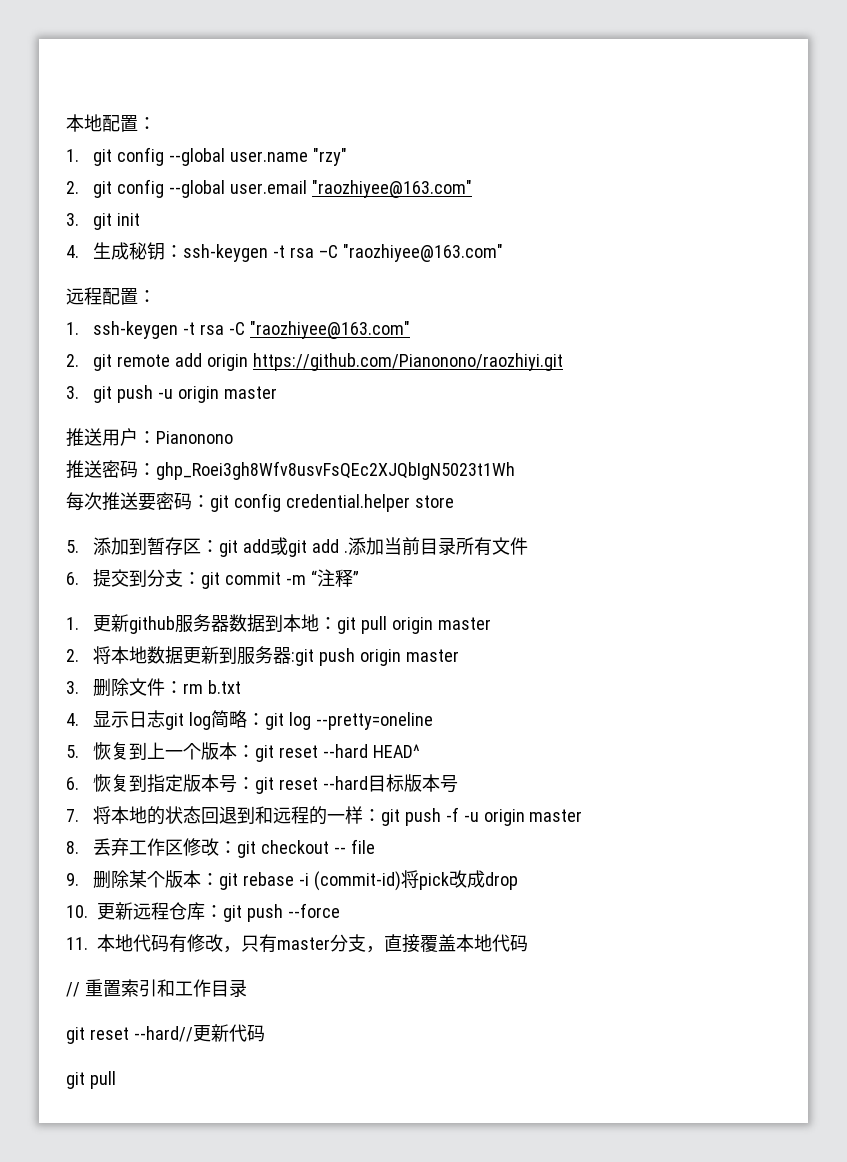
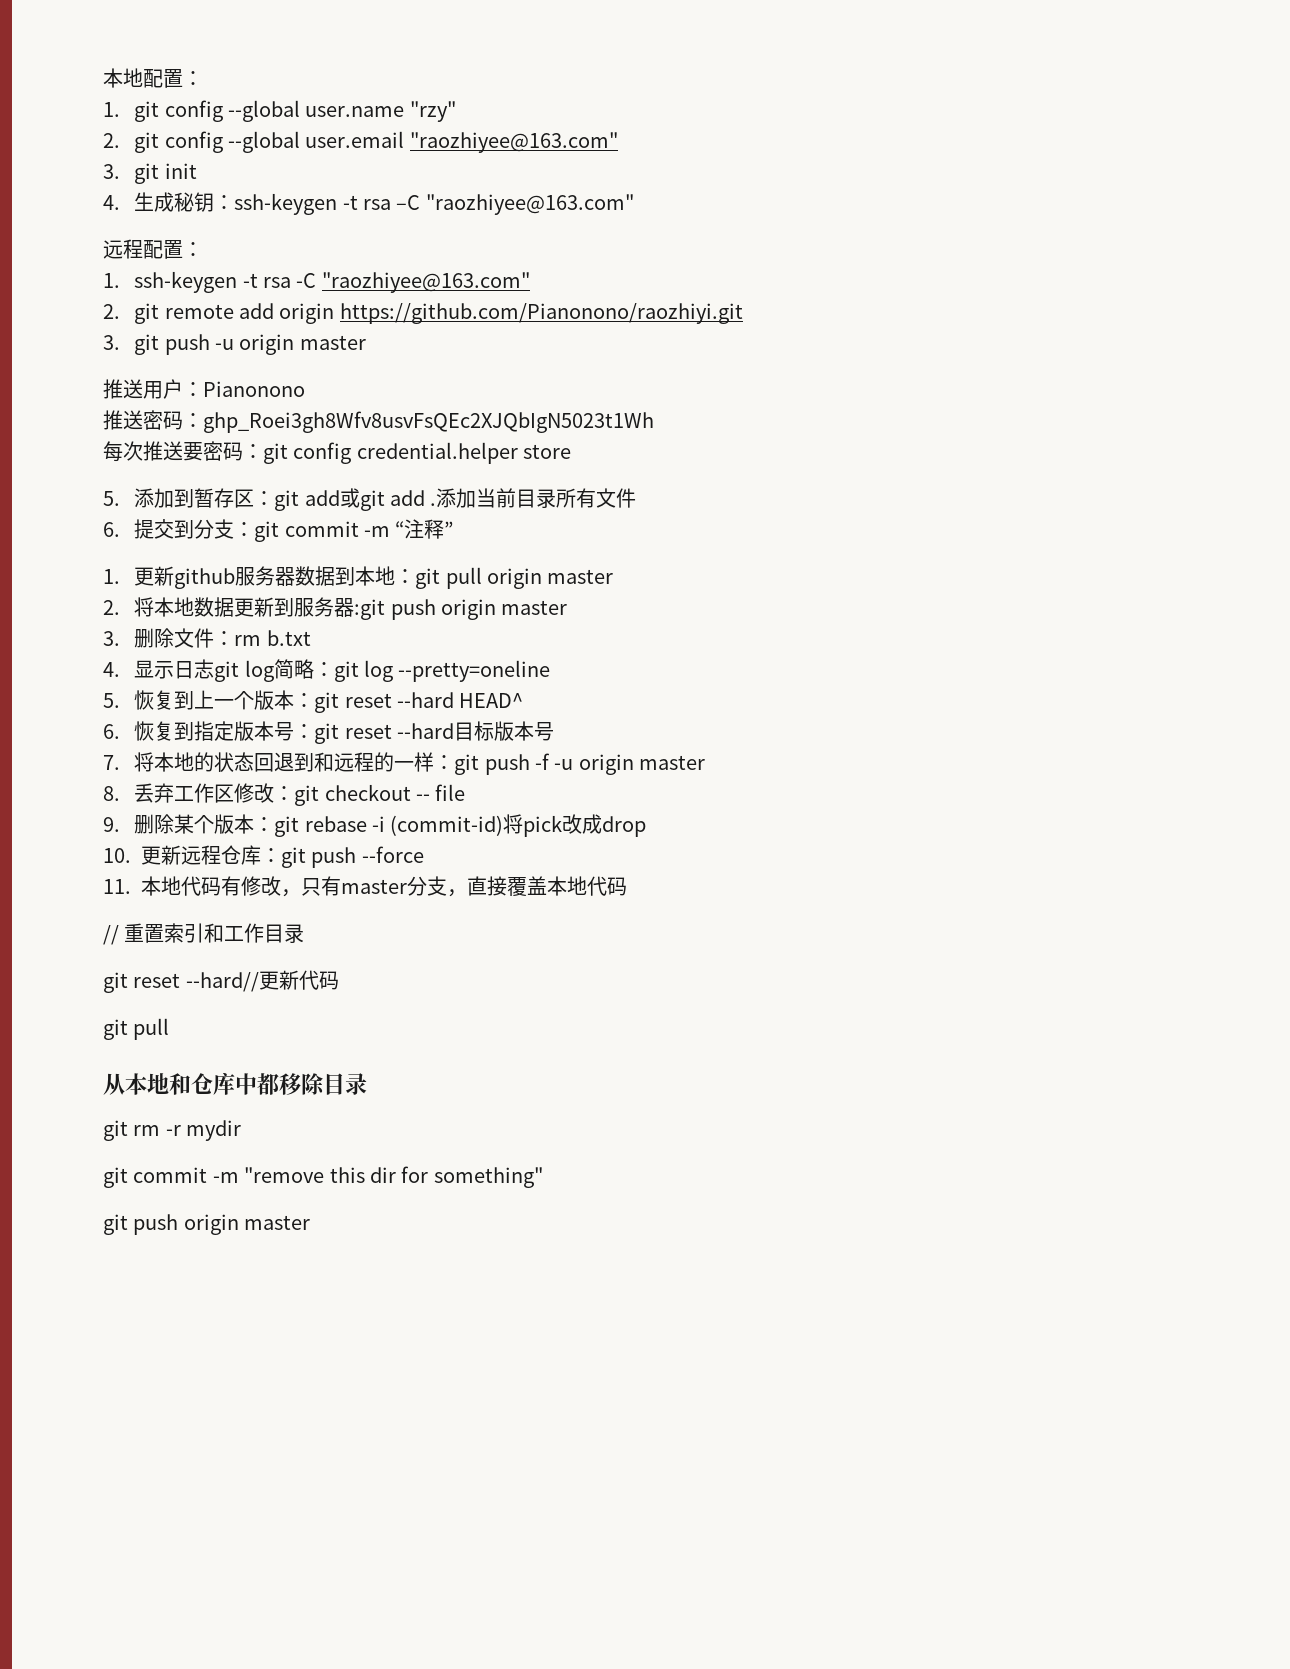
+ 从本地和仓库中都移除目录
+ git rm -r mydir
+ git commit -m "remove this dir for something"
+ git push origin master

